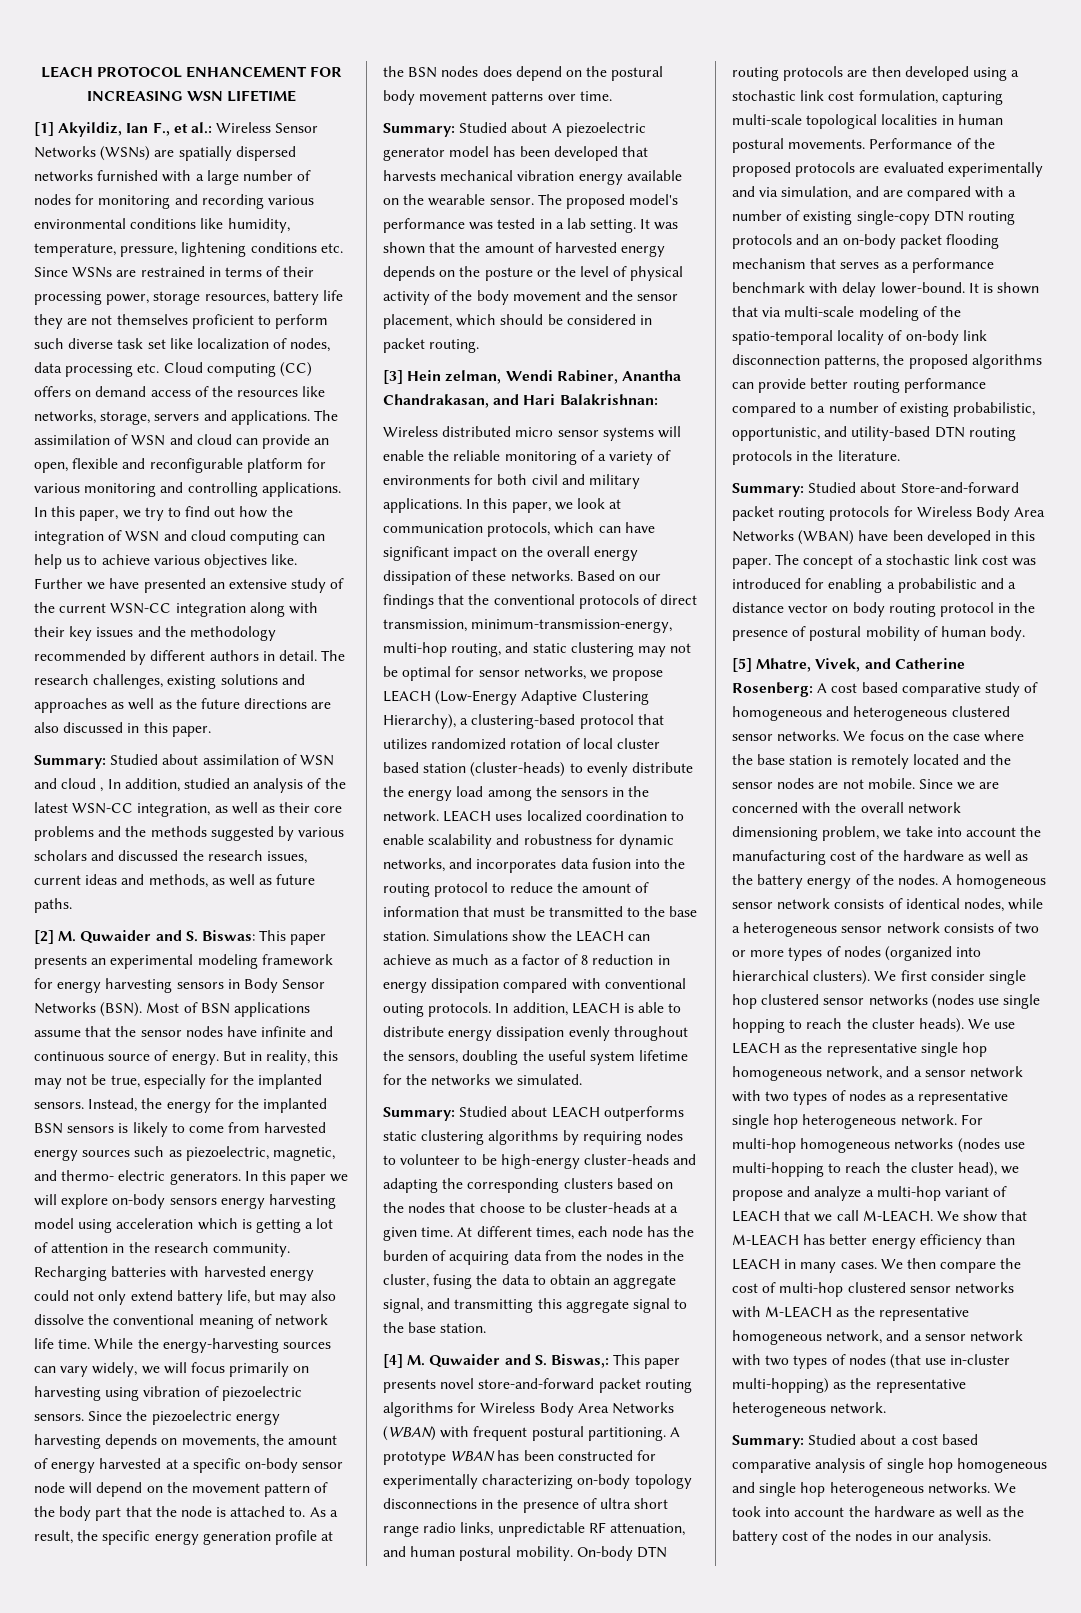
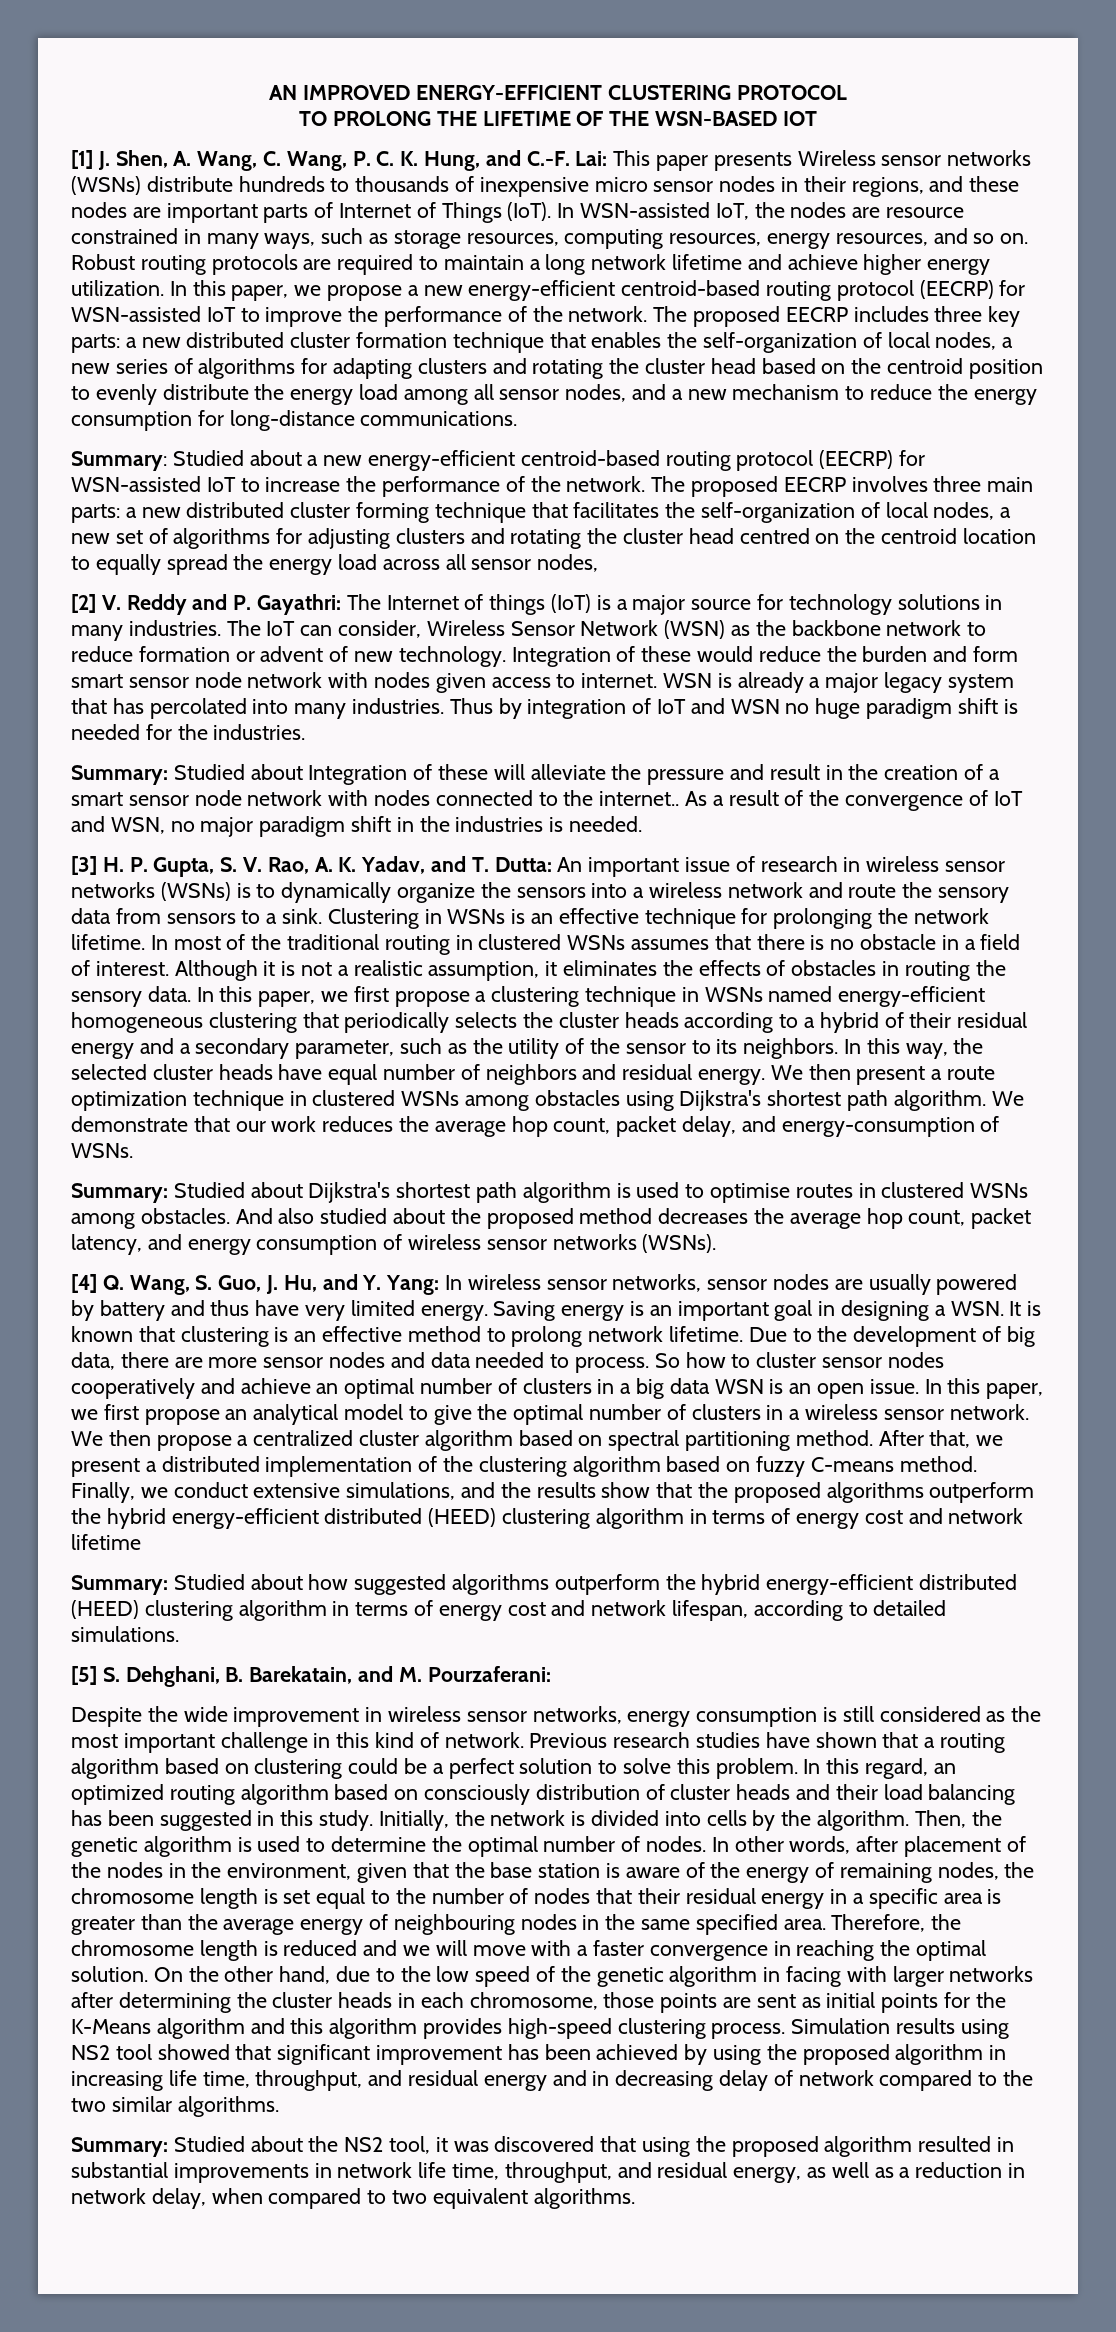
- LEACH PROTOCOL ENHANCEMENT FOR INCREASING WSN LIFETIME
- [1] Akyildiz, Ian F., et al.: Wireless Sensor Networks (WSNs) are spatially dispersed networks furnished with a large number of nodes for monitoring and recording various environmental conditions like humidity, temperature, pressure, lightening conditions etc. Since WSNs are restrained in terms of their processing power, storage resources, battery life they are not themselves proficient to perform such diverse task set like localization of nodes, data processing etc. Cloud computing (CC) offers on demand access of the resources like networks, storage, servers and applications. The assimilation of WSN and cloud can provide an open, flexible and reconfigurable platform for various monitoring and controlling applications. In this paper, we try to find out how the integration of WSN and cloud computing can help us to achieve various objectives like. Further we have presented an extensive study of the current WSN-CC integration along with their key issues and the methodology recommended by different authors in detail. The research challenges, existing solutions and approaches as well as the future directions are also discussed in this paper.
- Summary: Studied about assimilation of WSN and cloud , In addition, studied an analysis of the latest WSN-CC integration, as well as their core problems and the methods suggested by various scholars and discussed the research issues, current ideas and methods, as well as future paths.
- [2] M. Quwaider and S. Biswas: This paper presents an experimental modeling framework for energy harvesting sensors in Body Sensor Networks (BSN). Most of BSN applications assume that the sensor nodes have infinite and continuous source of energy. But in reality, this may not be true, especially for the implanted sensors. Instead, the energy for the implanted BSN sensors is likely to come from harvested energy sources such as piezoelectric, magnetic, and thermo- electric generators. In this paper we will explore on-body sensors energy harvesting model using acceleration which is getting a lot of attention in the research community. Recharging batteries with harvested energy could not only extend battery life, but may also dissolve the conventional meaning of network life time. While the energy-harvesting sources can vary widely, we will focus primarily on harvesting using vibration of piezoelectric sensors. Since the piezoelectric energy harvesting depends on movements, the amount of energy harvested at a specific on-body sensor node will depend on the movement pattern of the body part that the node is attached to. As a result, the specific energy generation profile at the BSN nodes does depend on the postural body movement patterns over time.
- Summary: Studied about A piezoelectric generator model has been developed that harvests mechanical vibration energy available on the wearable sensor. The proposed model's performance was tested in a lab setting. It was shown that the amount of harvested energy depends on the posture or the level of physical activity of the body movement and the sensor placement, which should be considered in packet routing.
- [3] Hein zelman, Wendi Rabiner, Anantha Chandrakasan, and Hari Balakrishnan:
- Wireless distributed micro sensor systems will enable the reliable monitoring of a variety of environments for both civil and military applications. In this paper, we look at communication protocols, which can have significant impact on the overall energy dissipation of these networks. Based on our findings that the conventional protocols of direct transmission, minimum-transmission-energy, multi-hop routing, and static clustering may not be optimal for sensor networks, we propose LEACH (Low-Energy Adaptive Clustering Hierarchy), a clustering-based protocol that utilizes randomized rotation of local cluster based station (cluster-heads) to evenly distribute the energy load among the sensors in the network. LEACH uses localized coordination to enable scalability and robustness for dynamic networks, and incorporates data fusion into the routing protocol to reduce the amount of information that must be transmitted to the base station. Simulations show the LEACH can achieve as much as a factor of 8 reduction in energy dissipation compared with conventional outing protocols. In addition, LEACH is able to distribute energy dissipation evenly throughout the sensors, doubling the useful system lifetime for the networks we simulated.
- Summary: Studied about LEACH outperforms static clustering algorithms by requiring nodes to volunteer to be high-energy cluster-heads and adapting the corresponding clusters based on the nodes that choose to be cluster-heads at a given time. At different times, each node has the burden of acquiring data from the nodes in the cluster, fusing the data to obtain an aggregate signal, and transmitting this aggregate signal to the base station.
- [4] M. Quwaider and S. Biswas,: This paper presents novel store-and-forward packet routing algorithms for Wireless Body Area Networks (WBAN) with frequent postural partitioning. A prototype WBAN has been constructed for experimentally characterizing on-body topology disconnections in the presence of ultra short range radio links, unpredictable RF attenuation, and human postural mobility. On-body DTN routing protocols are then developed using a stochastic link cost formulation, capturing multi-scale topological localities in human postural movements. Performance of the proposed protocols are evaluated experimentally and via simulation, and are compared with a number of existing single-copy DTN routing protocols and an on-body packet flooding mechanism that serves as a performance benchmark with delay lower-bound. It is shown that via multi-scale modeling of the spatio-temporal locality of on-body link disconnection patterns, the proposed algorithms can provide better routing performance compared to a number of existing probabilistic, opportunistic, and utility-based DTN routing protocols in the literature.
- Summary: Studied about Store-and-forward packet routing protocols for Wireless Body Area Networks (WBAN) have been developed in this paper. The concept of a stochastic link cost was introduced for enabling a probabilistic and a distance vector on body routing protocol in the presence of postural mobility of human body.
- [5] Mhatre, Vivek, and Catherine Rosenberg: A cost based comparative study of homogeneous and heterogeneous clustered sensor networks. We focus on the case where the base station is remotely located and the sensor nodes are not mobile. Since we are concerned with the overall network dimensioning problem, we take into account the manufacturing cost of the hardware as well as the battery energy of the nodes. A homogeneous sensor network consists of identical nodes, while a heterogeneous sensor network consists of two or more types of nodes (organized into hierarchical clusters). We first consider single hop clustered sensor networks (nodes use single hopping to reach the cluster heads). We use LEACH as the representative single hop homogeneous network, and a sensor network with two types of nodes as a representative single hop heterogeneous network. For multi-hop homogeneous networks (nodes use multi-hopping to reach the cluster head), we propose and analyze a multi-hop variant of LEACH that we call M-LEACH. We show that M-LEACH has better energy efficiency than LEACH in many cases. We then compare the cost of multi-hop clustered sensor networks with M-LEACH as the representative homogeneous network, and a sensor network with two types of nodes (that use in-cluster multi-hopping) as the representative heterogeneous network.
- Summary: Studied about a cost based comparative analysis of single hop homogeneous and single hop heterogeneous networks. We took into account the hardware as well as the battery cost of the nodes in our analysis.
+ AN IMPROVED ENERGY-EFFICIENT CLUSTERING PROTOCOL
+ TO PROLONG THE LIFETIME OF THE WSN-BASED IOT
+ [1] J. Shen, A. Wang, C. Wang, P. C. K. Hung, and C.-F. Lai: This paper presents Wireless sensor networks (WSNs) distribute hundreds to thousands of inexpensive micro sensor nodes in their regions, and these nodes are important parts of Internet of Things (IoT). In WSN-assisted IoT, the nodes are resource constrained in many ways, such as storage resources, computing resources, energy resources, and so on. Robust routing protocols are required to maintain a long network lifetime and achieve higher energy utilization. In this paper, we propose a new energy-efficient centroid-based routing protocol (EECRP) for WSN-assisted IoT to improve the performance of the network. The proposed EECRP includes three key parts: a new distributed cluster formation technique that enables the self-organization of local nodes, a new series of algorithms for adapting clusters and rotating the cluster head based on the centroid position to evenly distribute the energy load among all sensor nodes, and a new mechanism to reduce the energy consumption for long-distance communications.
+ Summary: Studied about a new energy-efficient centroid-based routing protocol (EECRP) for WSN-assisted IoT to increase the performance of the network. The proposed EECRP involves three main parts: a new distributed cluster forming technique that facilitates the self-organization of local nodes, a new set of algorithms for adjusting clusters and rotating the cluster head centred on the centroid location to equally spread the energy load across all sensor nodes,
+ [2] V. Reddy and P. Gayathri: The Internet of things (IoT) is a major source for technology solutions in many industries. The IoT can consider, Wireless Sensor Network (WSN) as the backbone network to reduce formation or advent of new technology. Integration of these would reduce the burden and form smart sensor node network with nodes given access to internet. WSN is already a major legacy system that has percolated into many industries. Thus by integration of IoT and WSN no huge paradigm shift is needed for the industries.
+ Summary: Studied about Integration of these will alleviate the pressure and result in the creation of a smart sensor node network with nodes connected to the internet.. As a result of the convergence of IoT and WSN, no major paradigm shift in the industries is needed.
+ [3] H. P. Gupta, S. V. Rao, A. K. Yadav, and T. Dutta: An important issue of research in wireless sensor networks (WSNs) is to dynamically organize the sensors into a wireless network and route the sensory data from sensors to a sink. Clustering in WSNs is an effective technique for prolonging the network lifetime. In most of the traditional routing in clustered WSNs assumes that there is no obstacle in a field of interest. Although it is not a realistic assumption, it eliminates the effects of obstacles in routing the sensory data. In this paper, we first propose a clustering technique in WSNs named energy-efficient homogeneous clustering that periodically selects the cluster heads according to a hybrid of their residual energy and a secondary parameter, such as the utility of the sensor to its neighbors. In this way, the selected cluster heads have equal number of neighbors and residual energy. We then present a route optimization technique in clustered WSNs among obstacles using Dijkstra's shortest path algorithm. We demonstrate that our work reduces the average hop count, packet delay, and energy-consumption of WSNs.
+ Summary: Studied about Dijkstra's shortest path algorithm is used to optimise routes in clustered WSNs among obstacles. And also studied about the proposed method decreases the average hop count, packet latency, and energy consumption of wireless sensor networks (WSNs).
+ [4] Q. Wang, S. Guo, J. Hu, and Y. Yang: In wireless sensor networks, sensor nodes are usually powered by battery and thus have very limited energy. Saving energy is an important goal in designing a WSN. It is known that clustering is an effective method to prolong network lifetime. Due to the development of big data, there are more sensor nodes and data needed to process. So how to cluster sensor nodes cooperatively and achieve an optimal number of clusters in a big data WSN is an open issue. In this paper, we first propose an analytical model to give the optimal number of clusters in a wireless sensor network. We then propose a centralized cluster algorithm based on spectral partitioning method. After that, we present a distributed implementation of the clustering algorithm based on fuzzy C-means method. Finally, we conduct extensive simulations, and the results show that the proposed algorithms outperform the hybrid energy-efficient distributed (HEED) clustering algorithm in terms of energy cost and network lifetime
+ Summary: Studied about how suggested algorithms outperform the hybrid energy-efficient distributed (HEED) clustering algorithm in terms of energy cost and network lifespan, according to detailed simulations.
+ [5] S. Dehghani, B. Barekatain, and M. Pourzaferani:
+ Despite the wide improvement in wireless sensor networks, energy consumption is still considered as the most important challenge in this kind of network. Previous research studies have shown that a routing algorithm based on clustering could be a perfect solution to solve this problem. In this regard, an optimized routing algorithm based on consciously distribution of cluster heads and their load balancing has been suggested in this study. Initially, the network is divided into cells by the algorithm. Then, the genetic algorithm is used to determine the optimal number of nodes. In other words, after placement of the nodes in the environment, given that the base station is aware of the energy of remaining nodes, the chromosome length is set equal to the number of nodes that their residual energy in a specific area is greater than the average energy of neighbouring nodes in the same specified area. Therefore, the chromosome length is reduced and we will move with a faster convergence in reaching the optimal solution. On the other hand, due to the low speed of the genetic algorithm in facing with larger networks after determining the cluster heads in each chromosome, those points are sent as initial points for the K-Means algorithm and this algorithm provides high-speed clustering process. Simulation results using NS2 tool showed that significant improvement has been achieved by using the proposed algorithm in increasing life time, throughput, and residual energy and in decreasing delay of network compared to the two similar algorithms.
+ Summary: Studied about the NS2 tool, it was discovered that using the proposed algorithm resulted in substantial improvements in network life time, throughput, and residual energy, as well as a reduction in network delay, when compared to two equivalent algorithms.

